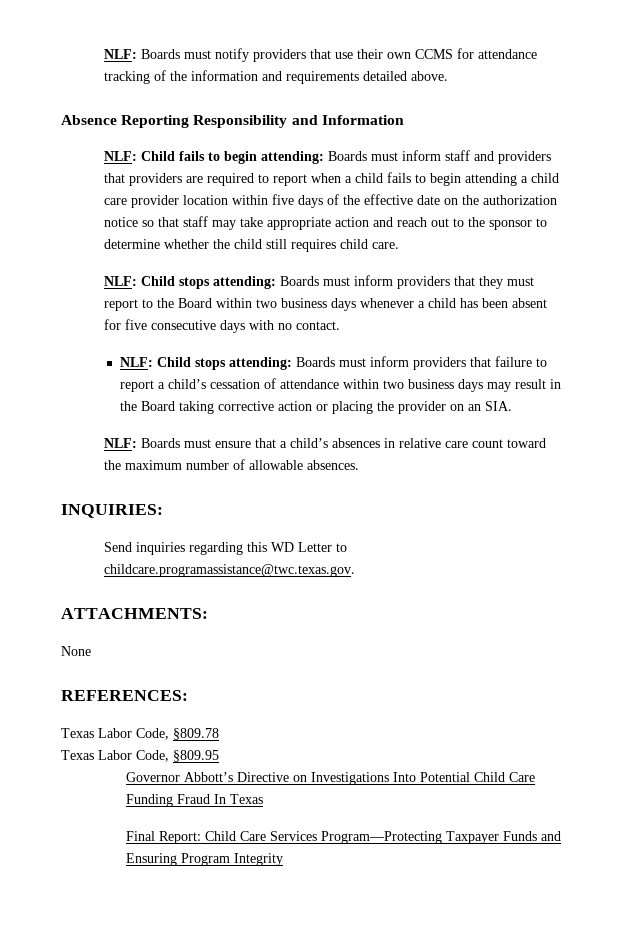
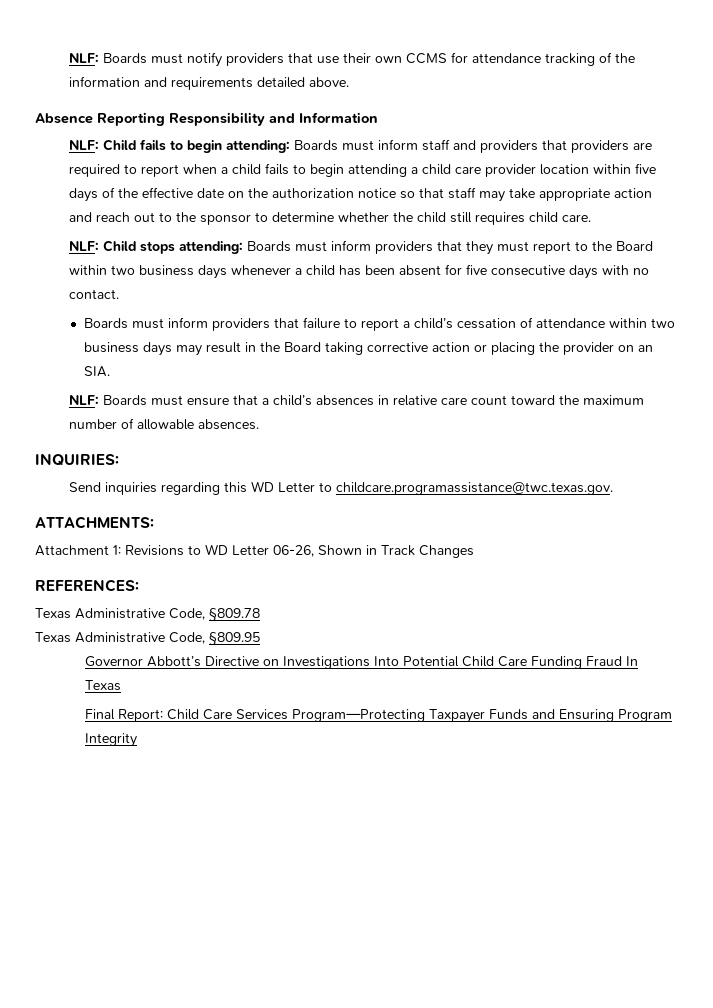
- NLF: Child stops attending: Boards must inform providers that failure to report a child’s cessation of attendance within two business days may result in the Board taking corrective action or placing the provider on an SIA.
+ Boards must inform providers that failure to report a child’s cessation of attendance within two business days may result in the Board taking corrective action or placing the provider on an SIA.
- None
+ Attachment 1: Revisions to WD Letter 06-26, Shown in Track Changes
- Texas Labor Code, §809.78
+ Texas Administrative Code, §809.78
- Texas Labor Code, §809.95
+ Texas Administrative Code, §809.95

